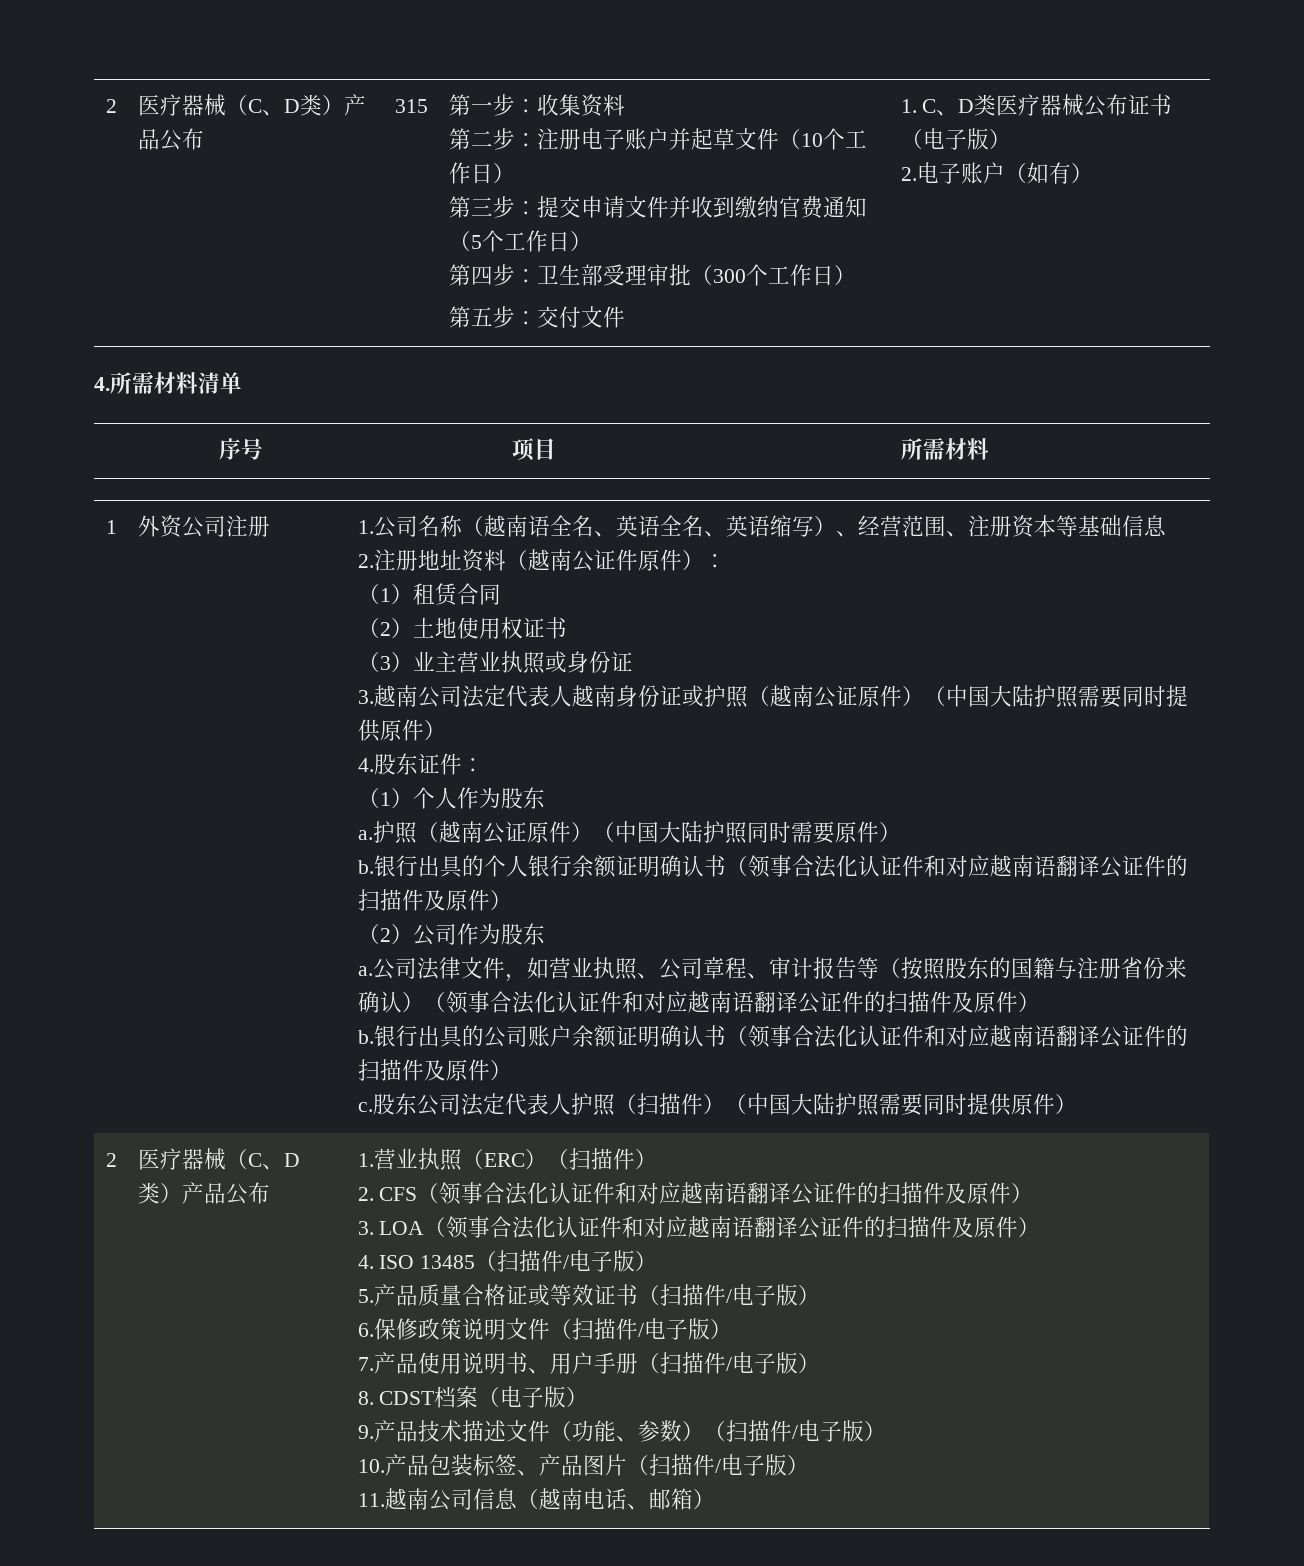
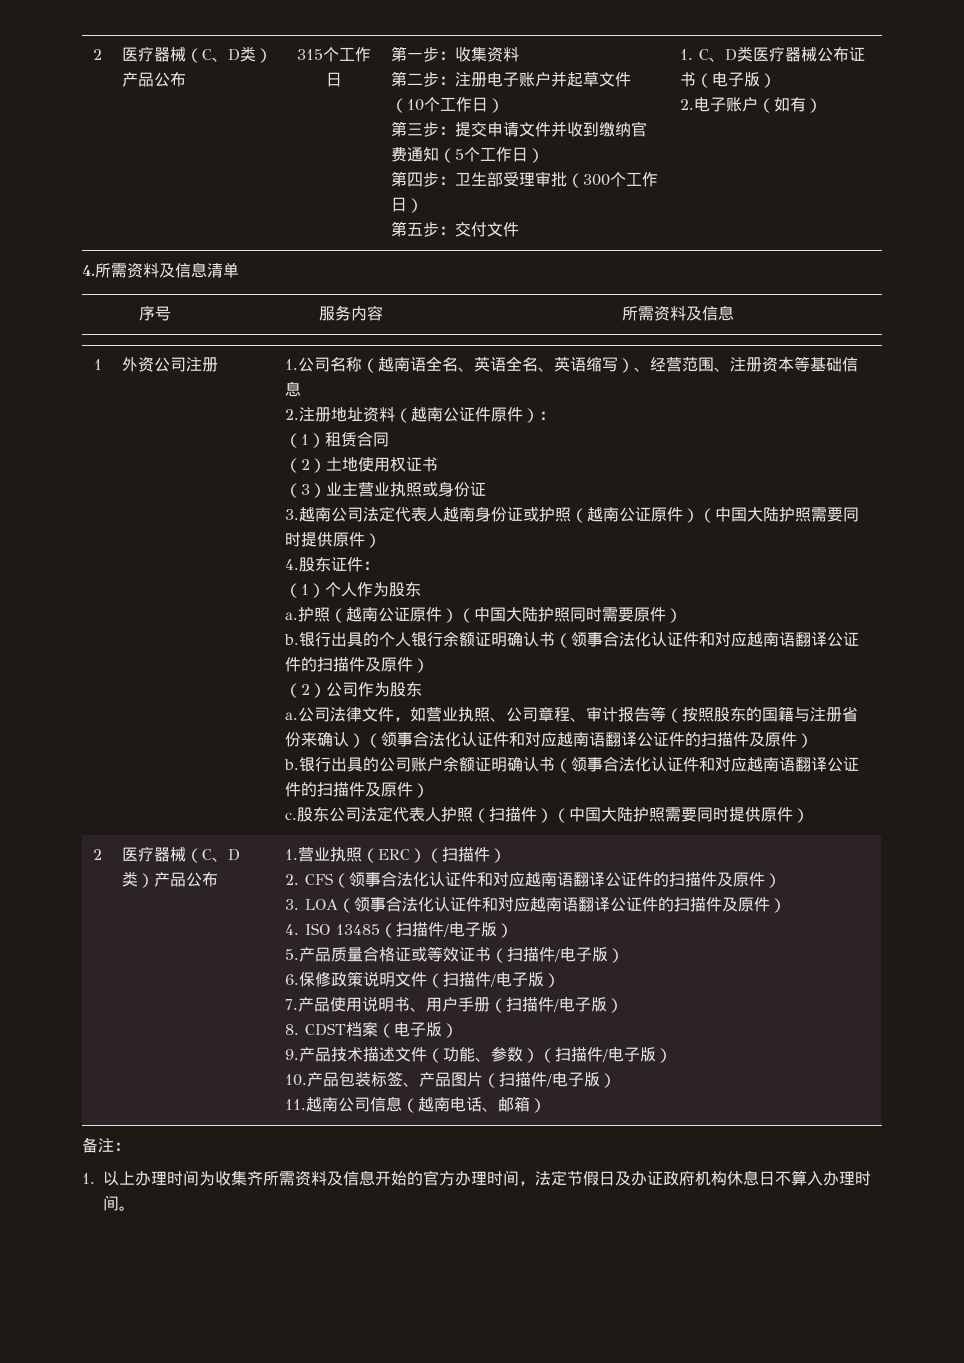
- 315
+ 315个工作日
- 4.所需材料清单
+ 4.所需资料及信息清单
- 序号 | 项目 | 所需材料
+ 序号 | 服务内容 | 所需资料及信息
+ 备注：
+ 1.以上办理时间为收集齐所需资料及信息开始的官方办理时间，法定节假日及办证政府机构休息日不算入办理时间。

